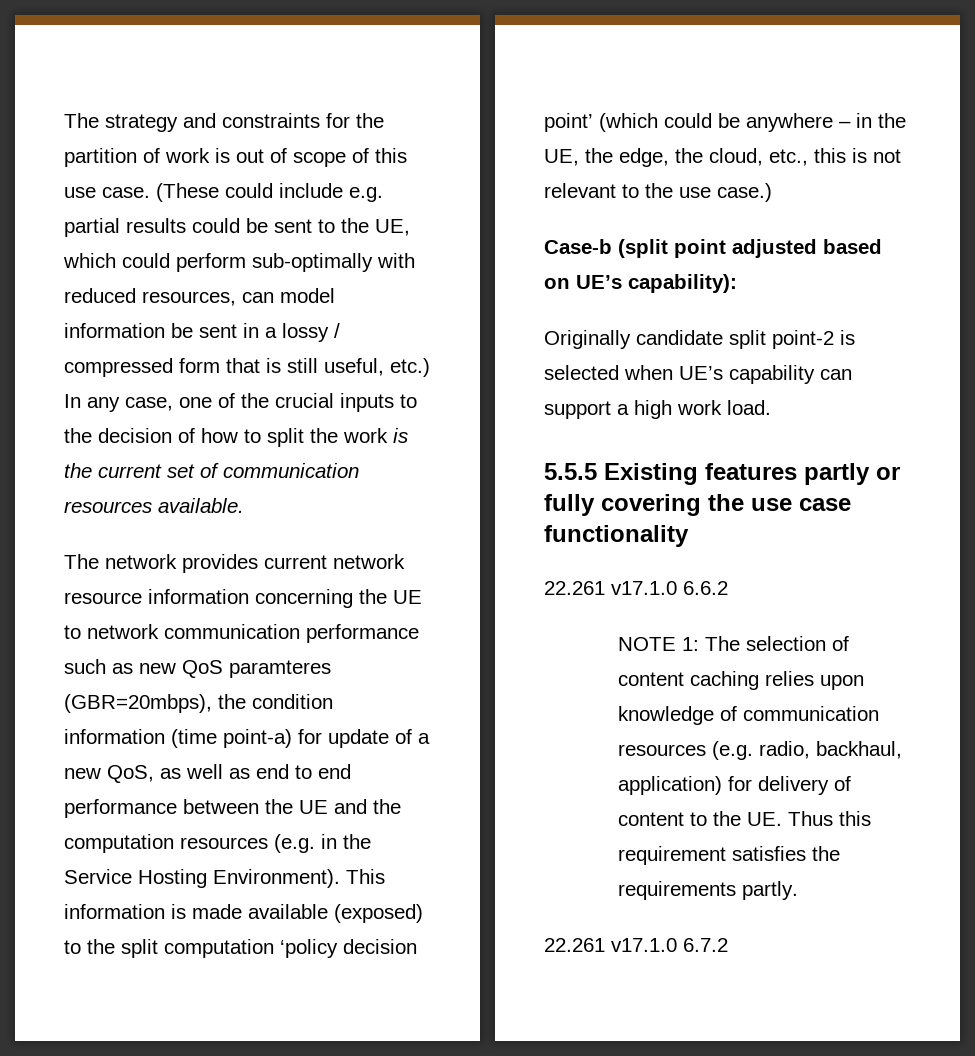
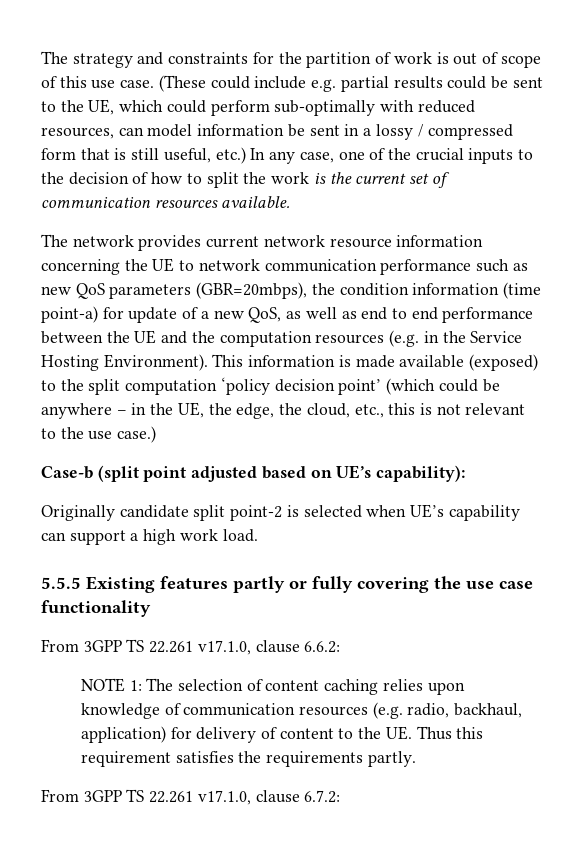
- The network provides current network resource information concerning the UE to network communication performance such as new QoS paramteres (GBR=20mbps), the condition information (time point-a) for update of a new QoS, as well as end to end performance between the UE and the computation resources (e.g. in the Service Hosting Environment).
+ The network provides current network resource information concerning the UE to network communication performance such as new QoS parameters (GBR=20mbps), the condition information (time point-a) for update of a new QoS, as well as end to end performance between the UE and the computation resources (e.g. in the Service Hosting Environment).
- 22.261 v17.1.0 6.6.2
+ From 3GPP TS 22.261 v17.1.0, clause 6.6.2:
- 22.261 v17.1.0 6.7.2
+ From 3GPP TS 22.261 v17.1.0, clause 6.7.2:

